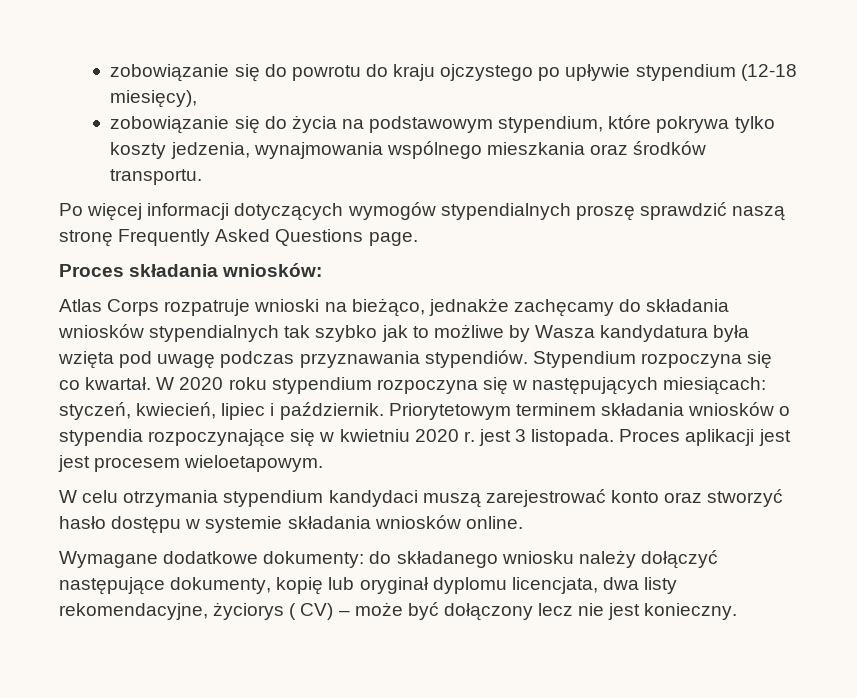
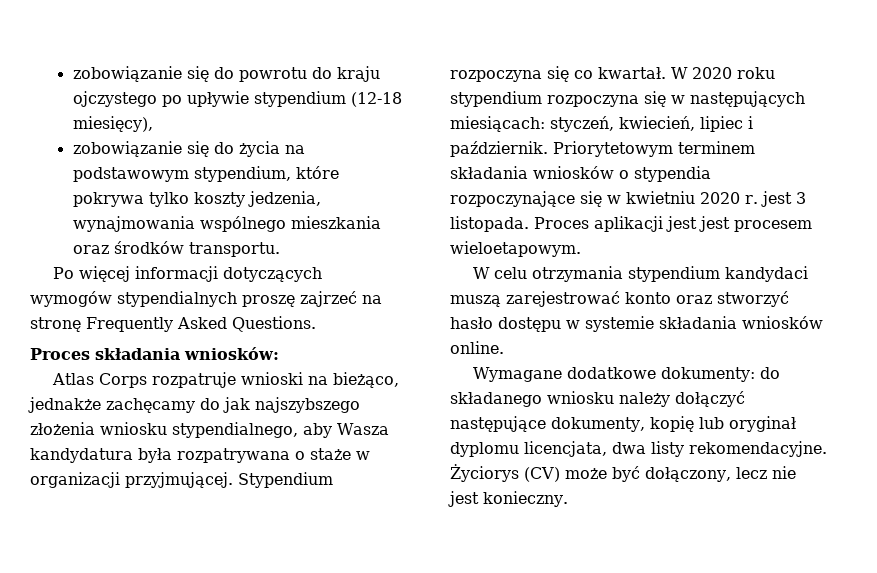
- Po więcej informacji dotyczących wymogów stypendialnych proszę sprawdzić naszą stronę Frequently Asked Questions page.
+ Po więcej informacji dotyczących wymogów stypendialnych proszę zajrzeć na stronę Frequently Asked Questions.
- Atlas Corps rozpatruje wnioski na bieżąco, jednakże zachęcamy do składania wniosków stypendialnych tak szybko jak to możliwe by Wasza kandydatura była wzięta pod uwagę podczas przyznawania stypendiów.
+ Atlas Corps rozpatruje wnioski na bieżąco, jednakże zachęcamy do jak najszybszego złożenia wniosku stypendialnego, aby Wasza kandydatura była rozpatrywana o staże w organizacji przyjmującej.
- Wymagane dodatkowe dokumenty: do składanego wniosku należy dołączyć następujące dokumenty, kopię lub oryginał dyplomu licencjata, dwa listy rekomendacyjne, życiorys ( CV) – może być dołączony lecz nie jest konieczny.
+ Wymagane dodatkowe dokumenty: do składanego wniosku należy dołączyć następujące dokumenty, kopię lub oryginał dyplomu licencjata, dwa listy rekomendacyjne. Życiorys (CV) może być dołączony, lecz nie jest konieczny.

